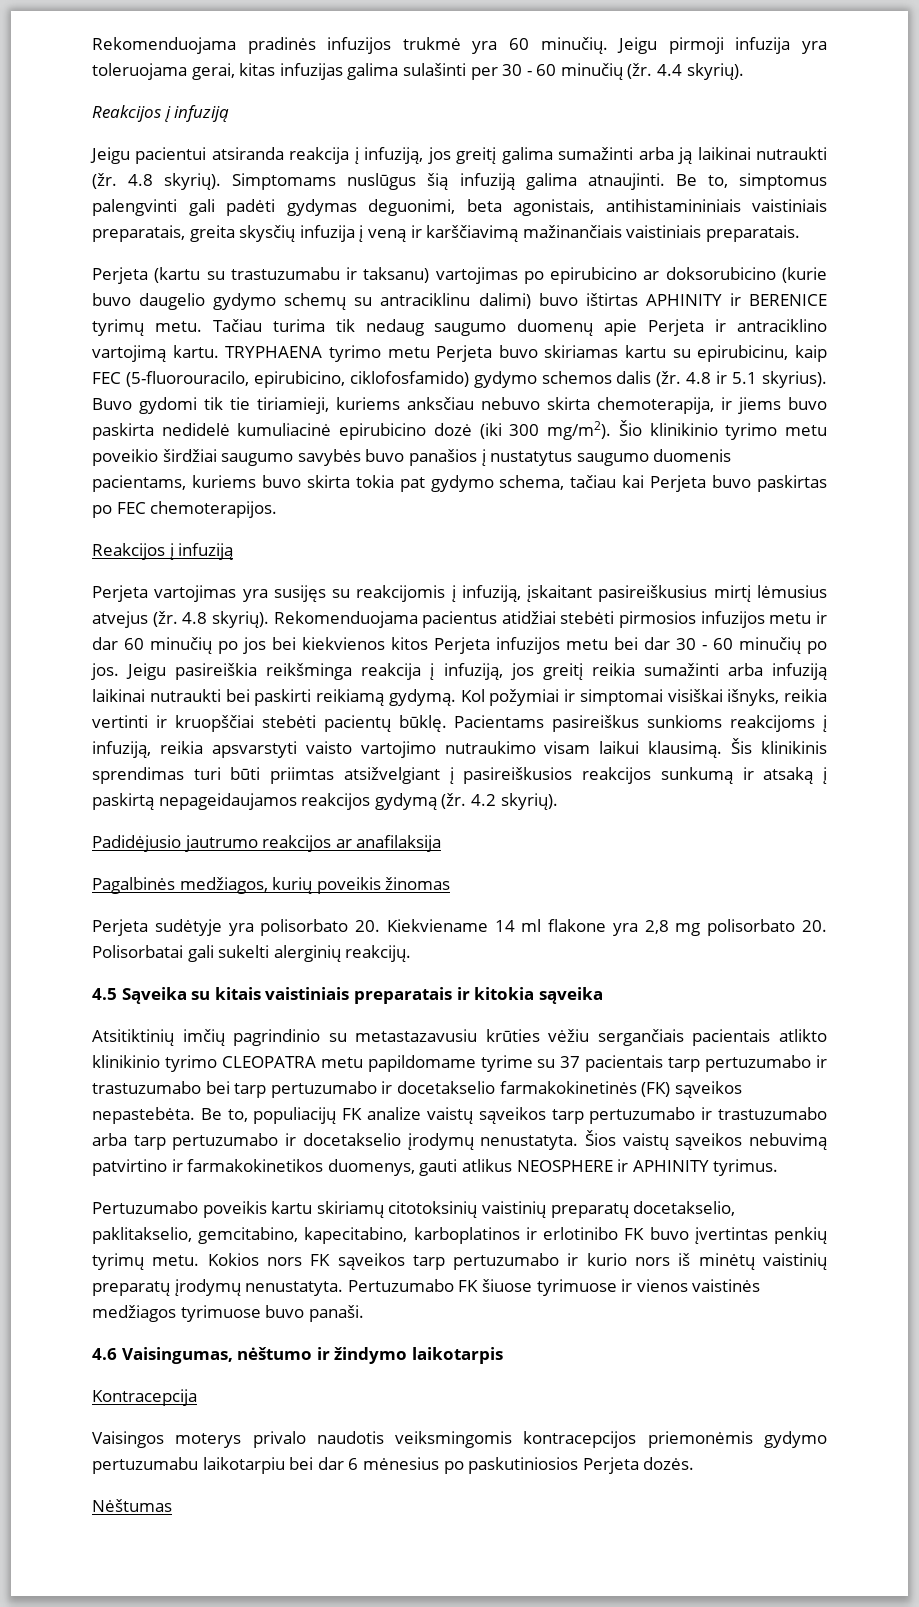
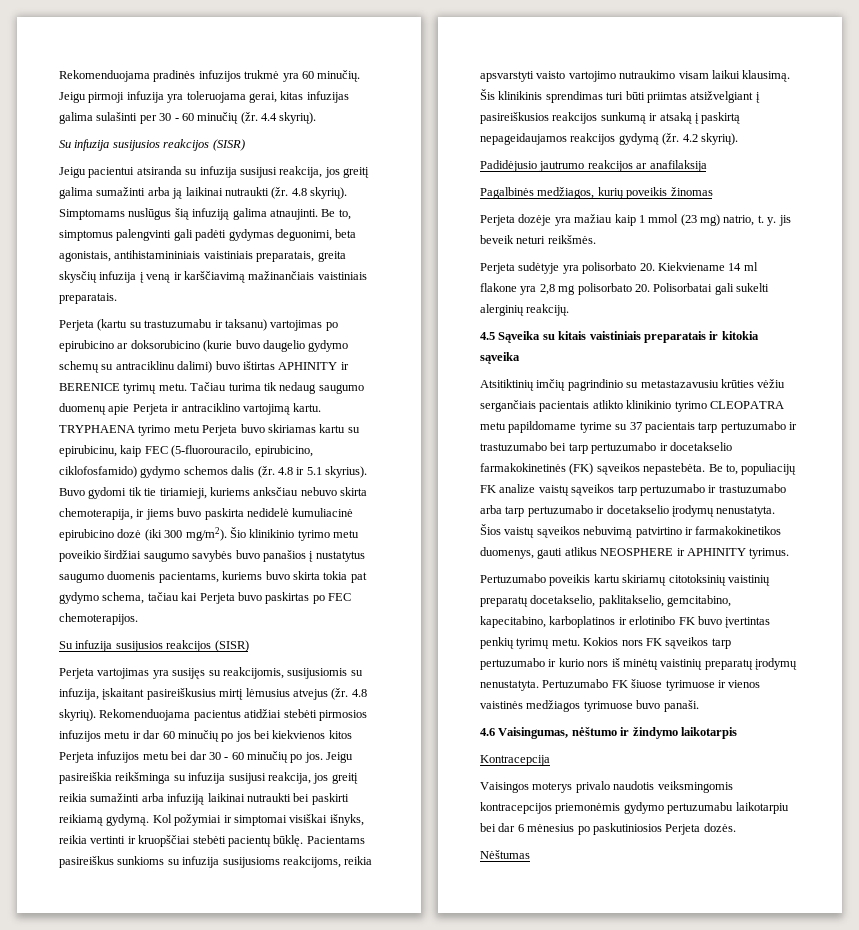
  4.4 skyrių).
- Reakcijos į infuziją
+ Su infuzija susijusios reakcijos (SISR)
- Jeigu pacientui atsiranda reakcija į infuziją, jos greitį galima sumažinti arba ją laikinai nutraukti (žr.
+ Jeigu pacientui atsiranda su infuzija susijusi reakcija, jos greitį galima sumažinti arba ją laikinai nutraukti (žr.
  Šio klinikinio tyrimo metu poveikio širdžiai saugumo savybės buvo panašios į nustatytus saugumo duomenis pacientams, kuriems buvo skirta tokia pat gydymo schema, tačiau kai Perjeta buvo paskirtas po FEC chemoterapijos.
- Reakcijos į infuziją
+ Su infuzija susijusios reakcijos (SISR)
- Perjeta vartojimas yra susijęs su reakcijomis į infuziją, įskaitant pasireiškusius mirtį lėmusius atvejus (žr.
+ Perjeta vartojimas yra susijęs su reakcijomis, susijusiomis su infuzija, įskaitant pasireiškusius mirtį lėmusius atvejus (žr.
- Jeigu pasireiškia reikšminga reakcija į infuziją, jos greitį reikia sumažinti arba infuziją laikinai nutraukti bei paskirti reikiamą gydymą.
+ Jeigu pasireiškia reikšminga su infuzija susijusi reakcija, jos greitį reikia sumažinti arba infuziją laikinai nutraukti bei paskirti reikiamą gydymą.
- Pacientams pasireiškus sunkioms reakcijoms į infuziją, reikia apsvarstyti vaisto vartojimo nutraukimo visam laikui klausimą.
+ Pacientams pasireiškus sunkioms su infuzija susijusioms reakcijoms, reikia apsvarstyti vaisto vartojimo nutraukimo visam laikui klausimą.
+ Perjeta dozėje yra mažiau kaip 1 mmol (23 mg) natrio, t. y. jis beveik neturi reikšmės.

